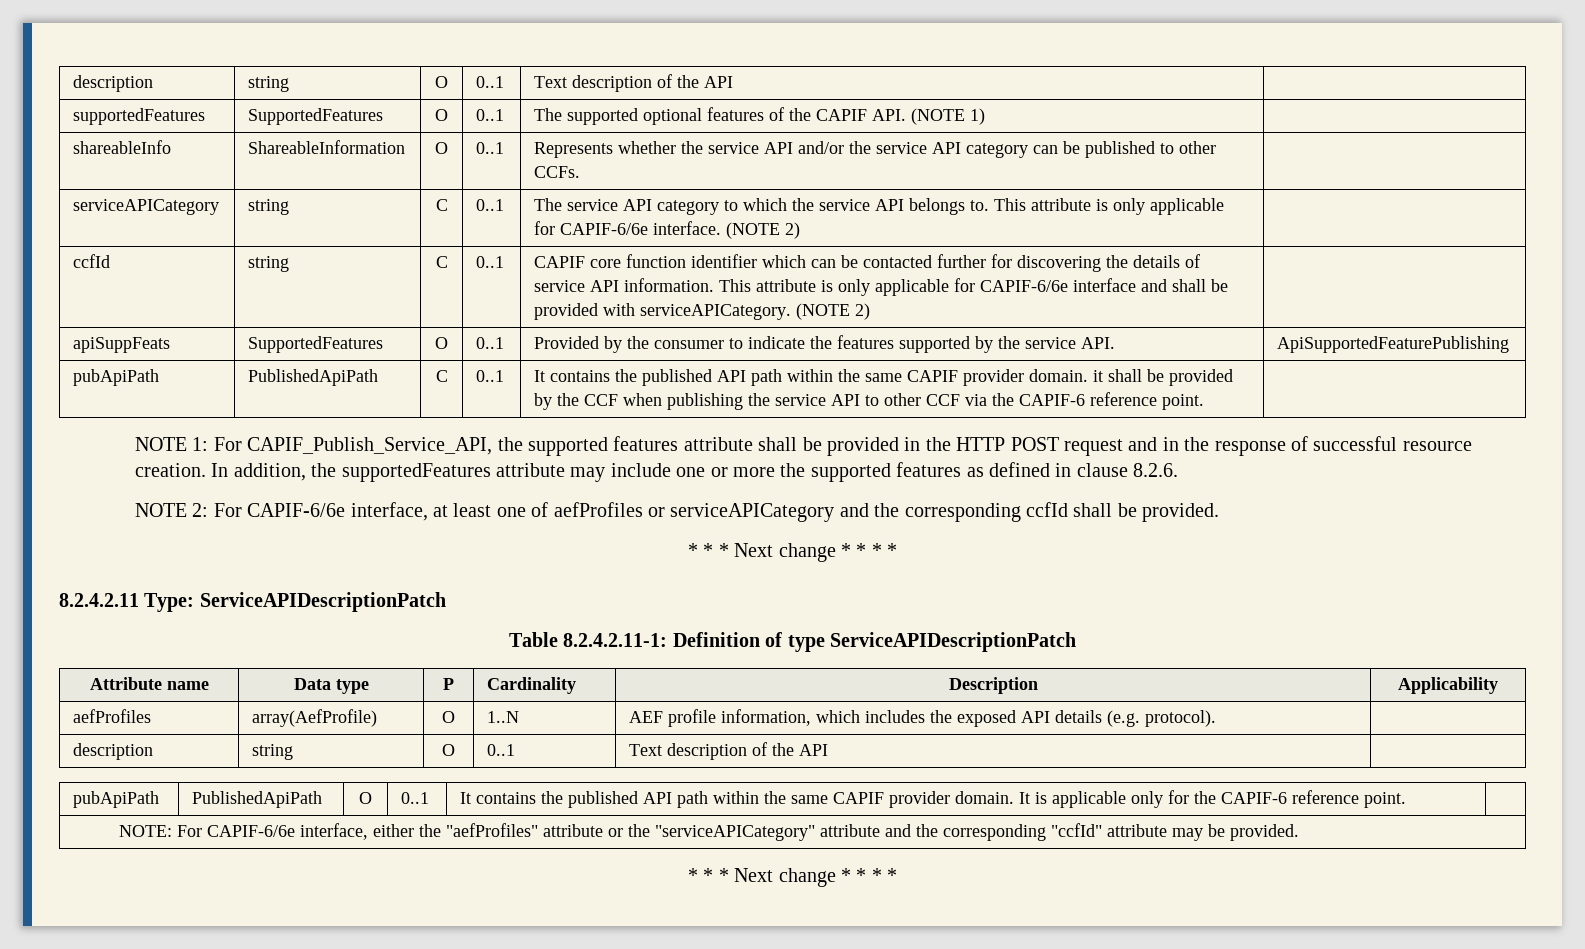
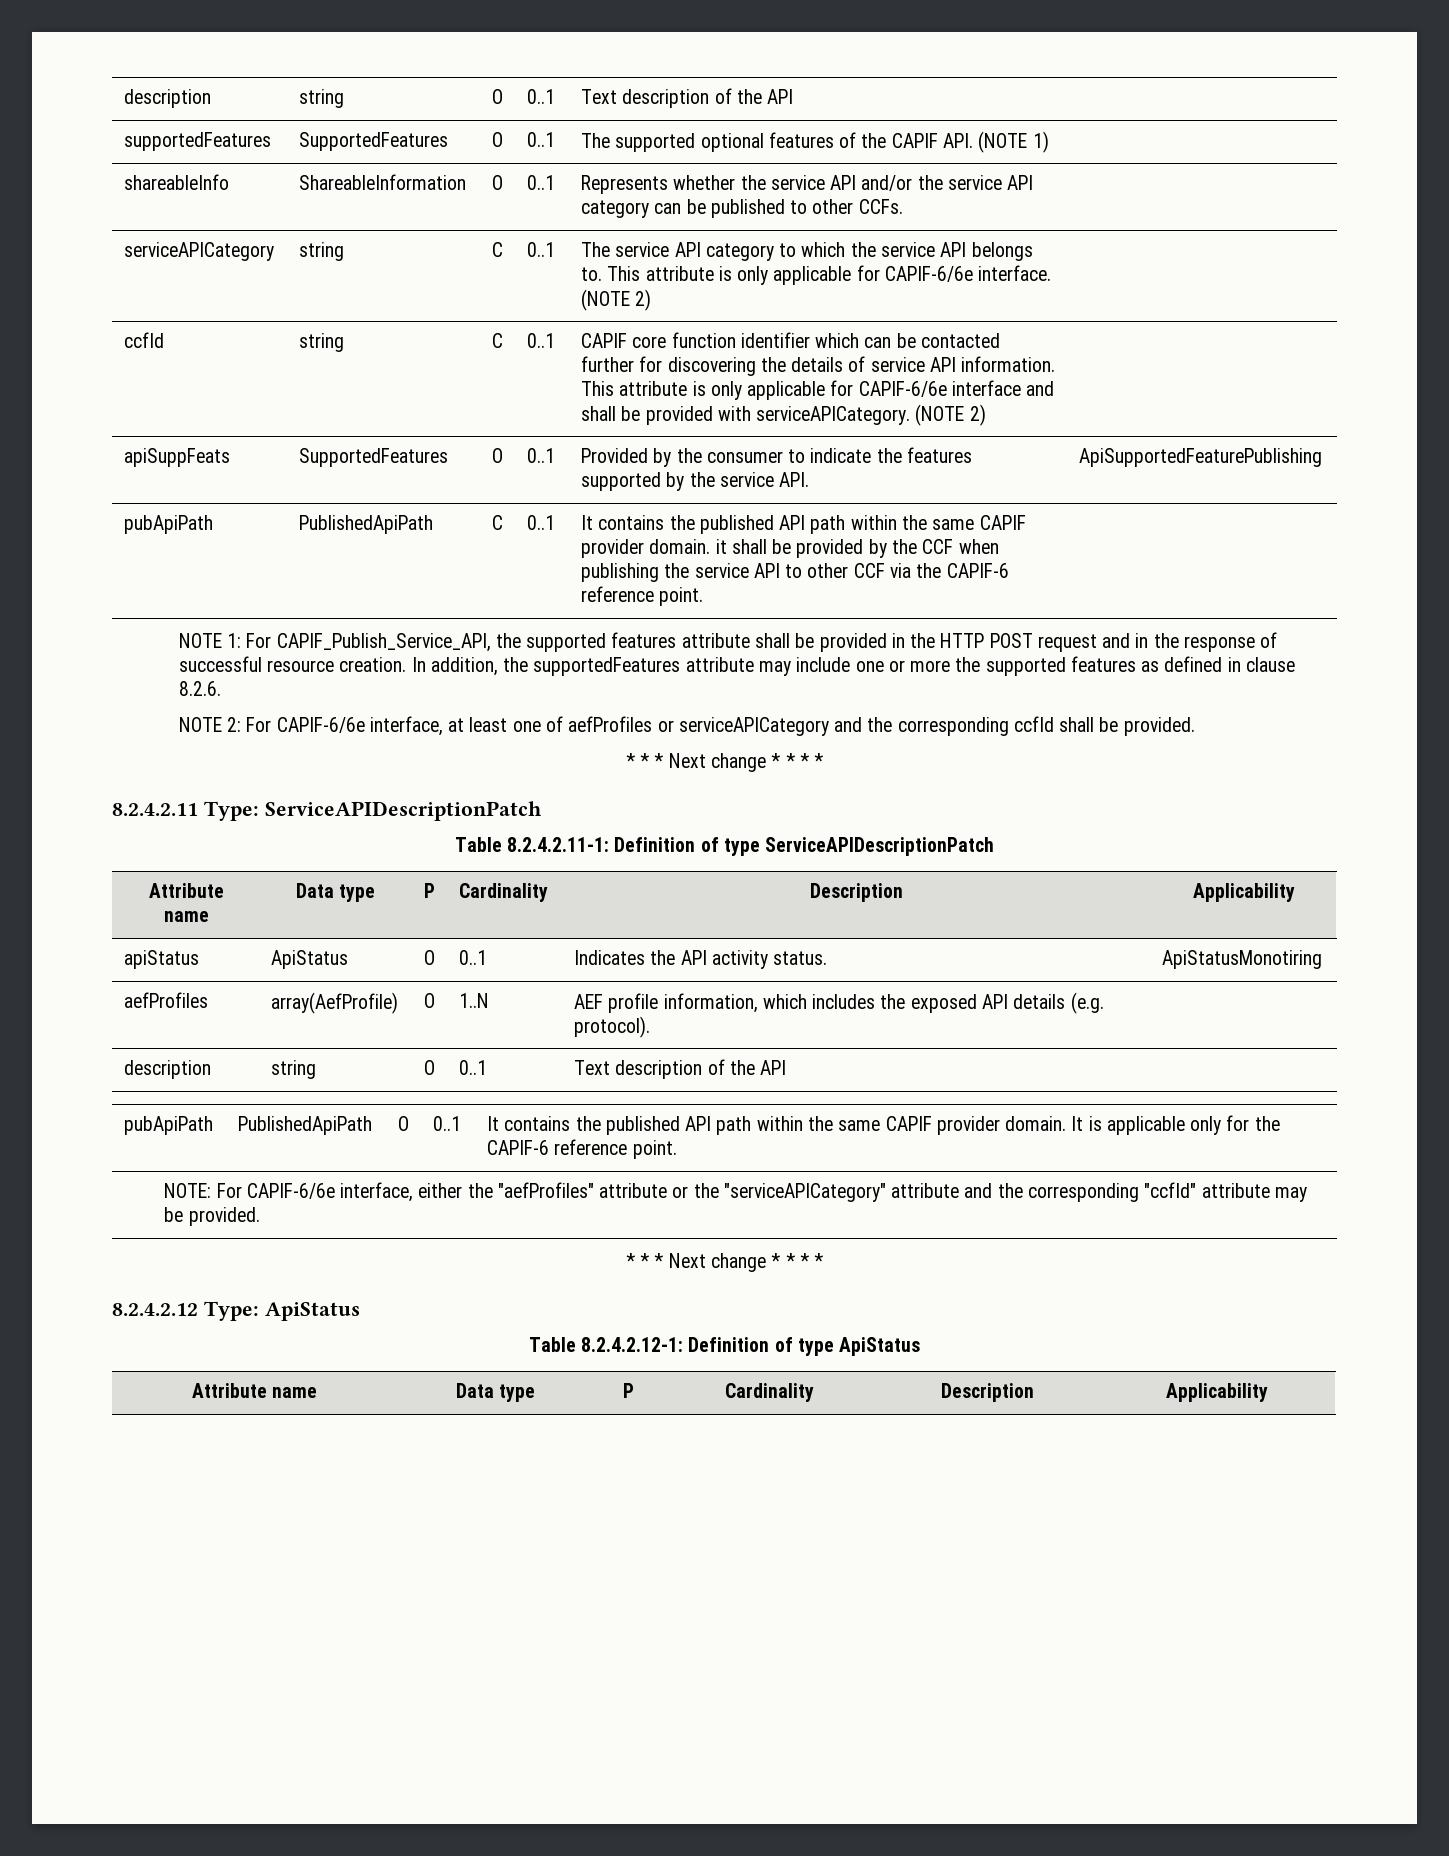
+ apiStatus | ApiStatus | O | 0..1 | Indicates the API activity status. | ApiStatusMonotiring
+ 8.2.4.2.12 Type: ApiStatus
+ Table 8.2.4.2.12-1: Definition of type ApiStatus
+ Attribute name | Data type | P | Cardinality | Description | Applicability

